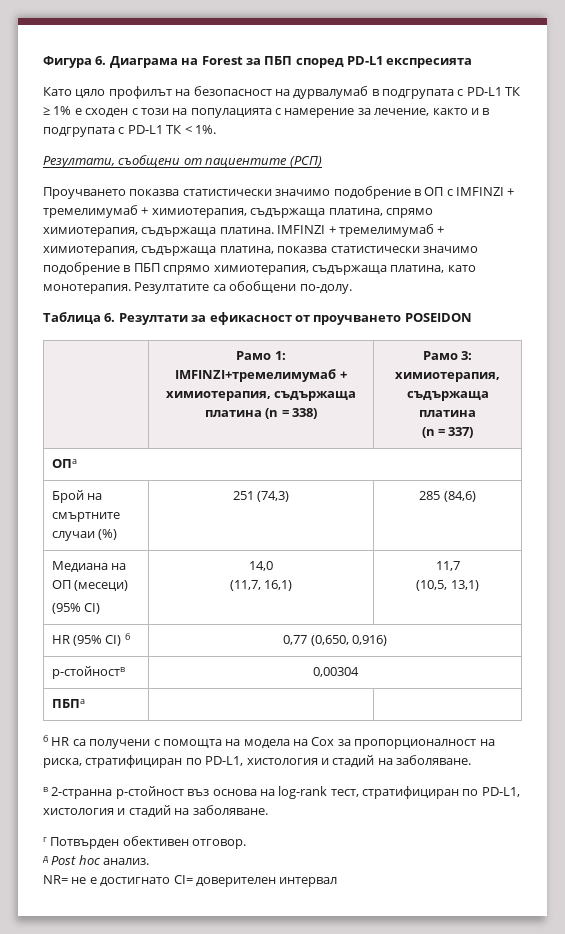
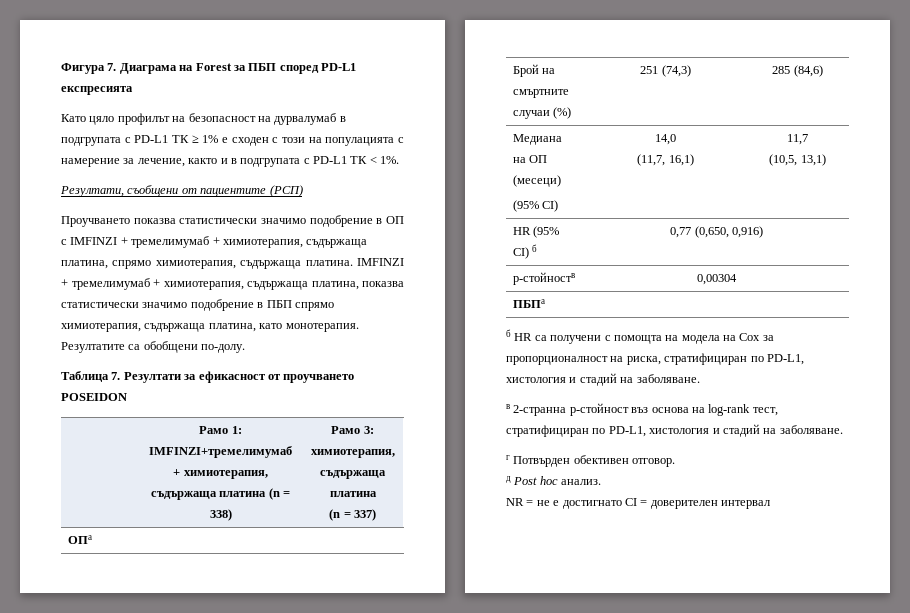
- Фигура 6. Диаграма на Forest за ПБП според PD-L1 експресията
+ Фигура 7. Диаграма на Forest за ПБП според PD-L1 експресията
- Таблица 6. Резултати за ефикасност от проучването POSEIDON
+ Таблица 7. Резултати за ефикасност от проучването POSEIDON
- NR= не е достигнато CI= доверителен интервал
+ NR = не е достигнато CI = доверителен интервал

